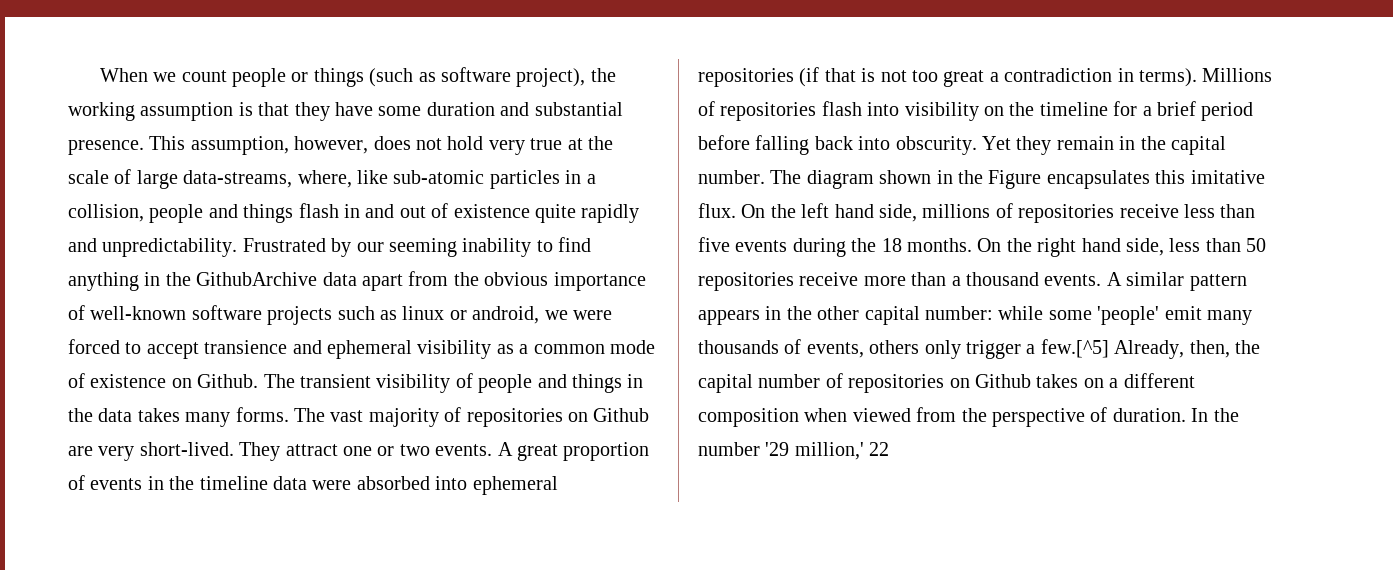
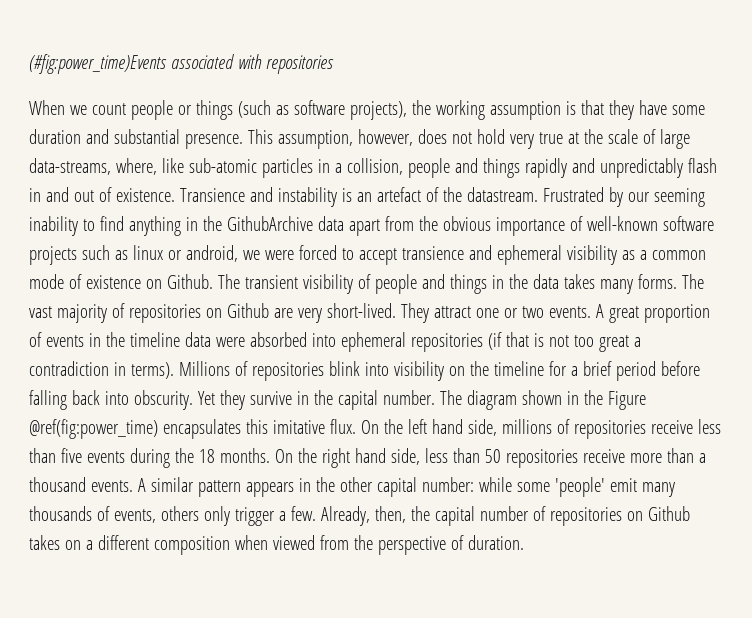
+ (#fig:power_time)Events associated with repositories
- When we count people or things (such as software project), the working assumption is that they have some duration and substantial presence.
+ When we count people or things (such as software projects), the working assumption is that they have some duration and substantial presence.
- This assumption, however, does not hold very true at the scale of large data-streams, where, like sub-atomic particles in a collision, people and things flash in and out of existence quite rapidly and unpredictability.
+ This assumption, however, does not hold very true at the scale of large data-streams, where, like sub-atomic particles in a collision, people and things rapidly and unpredictably flash in and out of existence. Transience and instability is an artefact of the datastream.
- Millions of repositories flash into visibility on the timeline for a brief period before falling back into obscurity.
+ Millions of repositories blink into visibility on the timeline for a brief period before falling back into obscurity.
- Yet they remain in the capital number.
+ Yet they survive in the capital number.
- The diagram shown in the Figure encapsulates this imitative flux.
+ The diagram shown in the Figure @ref(fig:power_time) encapsulates this imitative flux.
- A similar pattern appears in the other capital number: while some 'people' emit many thousands of events, others only trigger a few.[^5] Already, then, the capital number of repositories on Github takes on a different composition when viewed from the perspective of duration. In the number '29 million,' 22
+ A similar pattern appears in the other capital number: while some 'people' emit many thousands of events, others only trigger a few. Already, then, the capital number of repositories on Github takes on a different composition when viewed from the perspective of duration.

